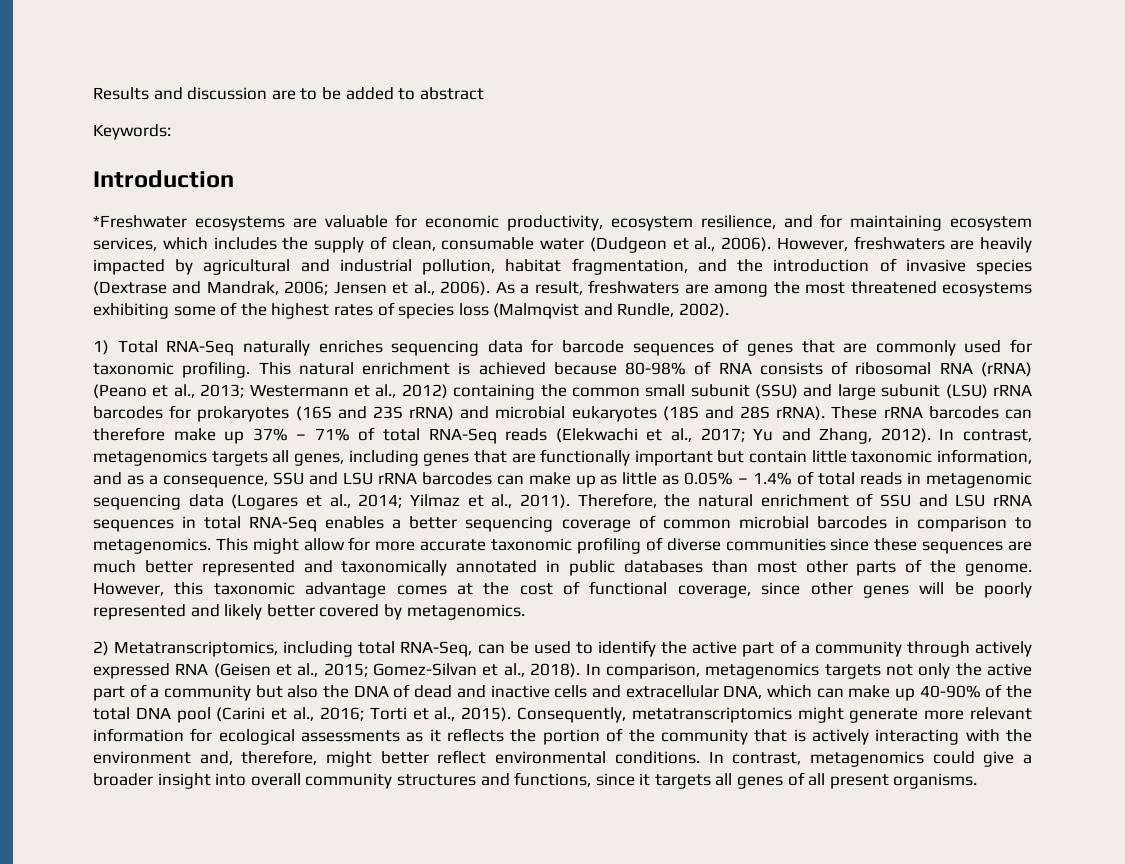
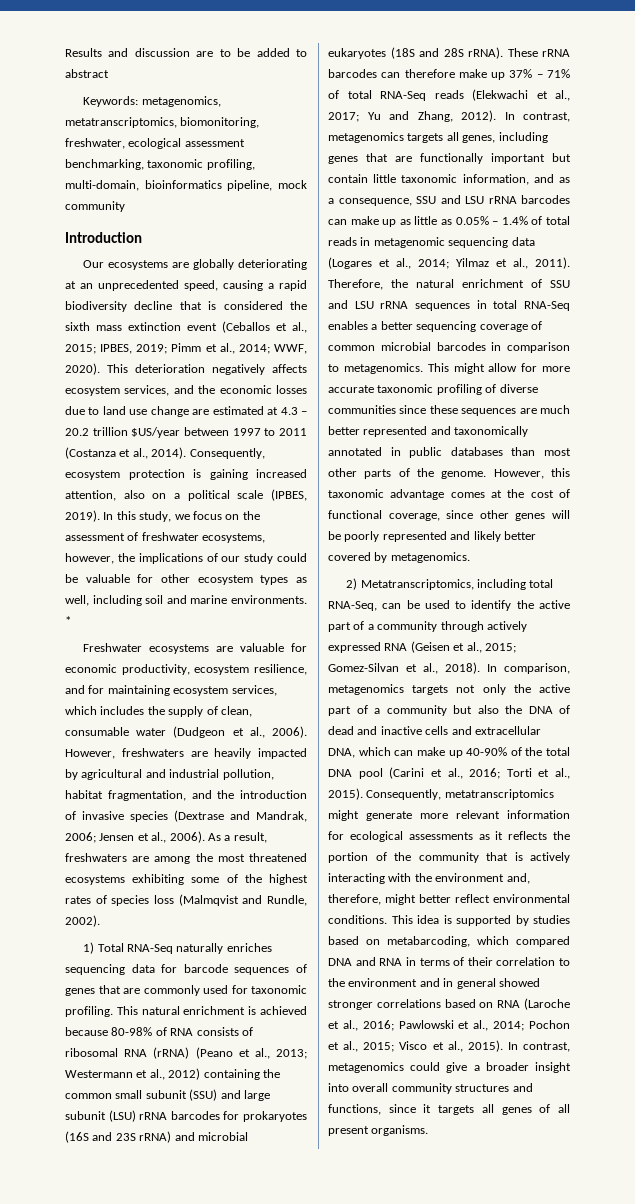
- Keywords:
+ Keywords: metagenomics, metatranscriptomics, biomonitoring, freshwater, ecological assessment benchmarking, taxonomic profiling, multi-domain, bioinformatics pipeline, mock community
  Introduction
- *Freshwater ecosystems are valuable for economic productivity, ecosystem resilience, and for maintaining ecosystem services, which includes the supply of clean, consumable water (Dudgeon et al., 2006).
+ Our ecosystems are globally deteriorating at an unprecedented speed, causing a rapid biodiversity decline that is considered the sixth mass extinction event (Ceballos et al., 2015; IPBES, 2019; Pimm et al., 2014; WWF, 2020). This deterioration negatively affects ecosystem services, and the economic losses due to land use change are estimated at 4.3 – 20.2 trillion $US/year between 1997 to 2011 (Costanza et al., 2014). Consequently, ecosystem protection is gaining increased attention, also on a political scale (IPBES, 2019). In this study, we focus on the assessment of freshwater ecosystems, however, the implications of our study could be valuable for other ecosystem types as well, including soil and marine environments. *
+ Freshwater ecosystems are valuable for economic productivity, ecosystem resilience, and for maintaining ecosystem services, which includes the supply of clean, consumable water (Dudgeon et al., 2006).
+ This idea is supported by studies based on metabarcoding, which compared DNA and RNA in terms of their correlation to the environment and in general showed stronger correlations based on RNA (Laroche et al., 2016; Pawlowski et al., 2014; Pochon et al., 2015; Visco et al., 2015).

